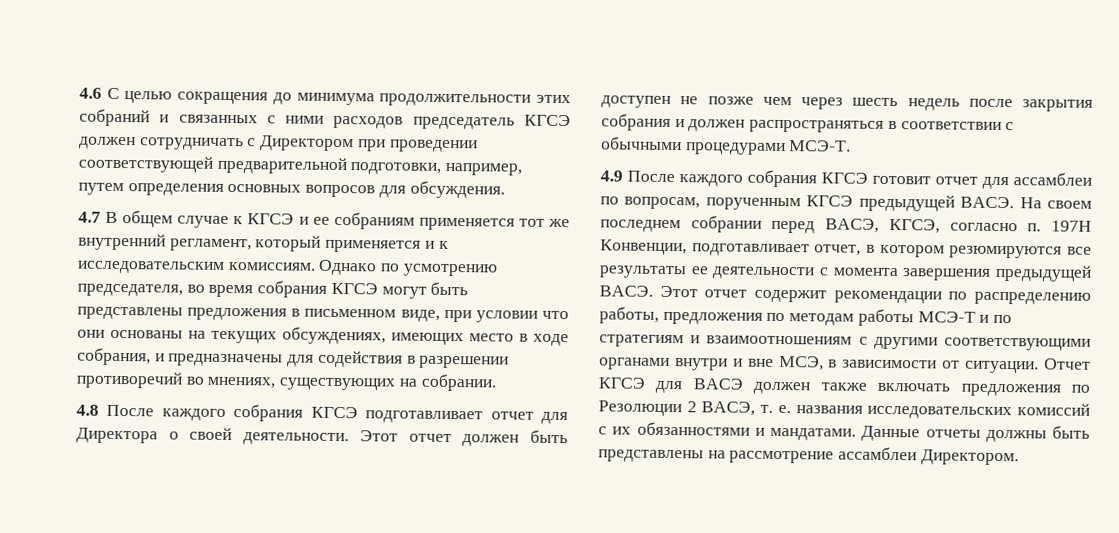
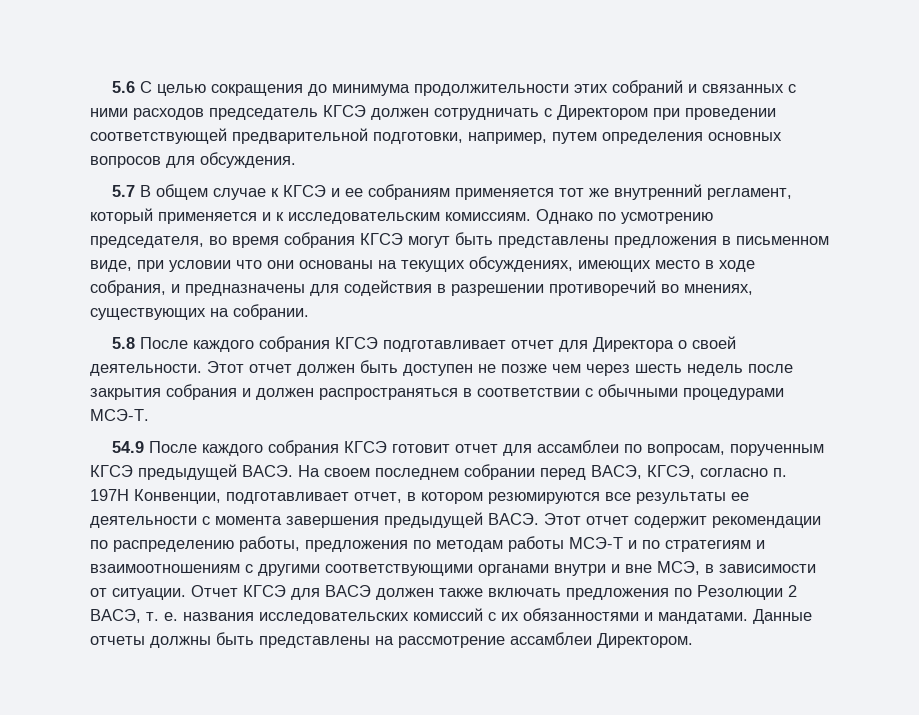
- 4.6 С целью сокращения до минимума продолжительности этих собраний и связанных с ними расходов председатель КГСЭ должен сотрудничать с Директором при проведении соответствующей предварительной подготовки, например, путем определения основных вопросов для обсуждения.
+ 5.6 С целью сокращения до минимума продолжительности этих собраний и связанных с ними расходов председатель КГСЭ должен сотрудничать с Директором при проведении соответствующей предварительной подготовки, например, путем определения основных вопросов для обсуждения.
- 4.7 В общем случае к КГСЭ и ее собраниям применяется тот же внутренний регламент, который применяется и к исследовательским комиссиям.
+ 5.7 В общем случае к КГСЭ и ее собраниям применяется тот же внутренний регламент, который применяется и к исследовательским комиссиям.
- 4.8 После каждого собрания КГСЭ подготавливает отчет для Директора о своей деятельности.
+ 5.8 После каждого собрания КГСЭ подготавливает отчет для Директора о своей деятельности.
- 4.9 После каждого собрания КГСЭ готовит отчет для ассамблеи по вопросам, порученным КГСЭ предыдущей ВАСЭ.
+ 54.9 После каждого собрания КГСЭ готовит отчет для ассамблеи по вопросам, порученным КГСЭ предыдущей ВАСЭ.

